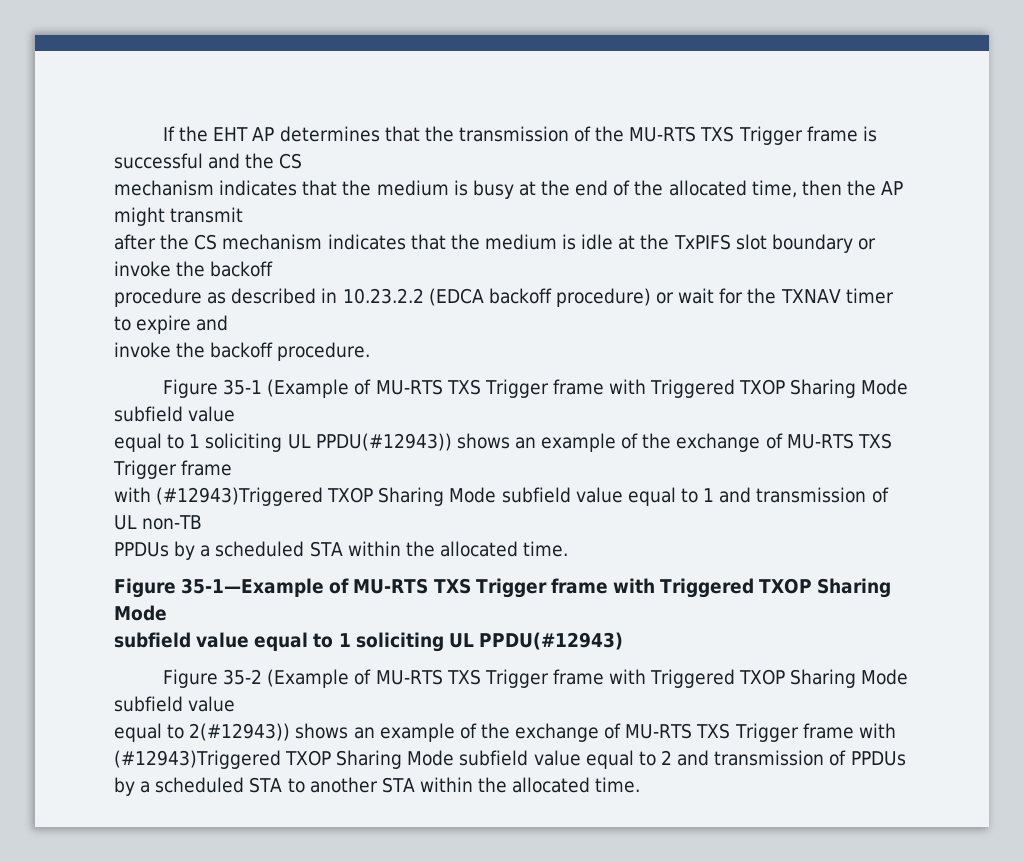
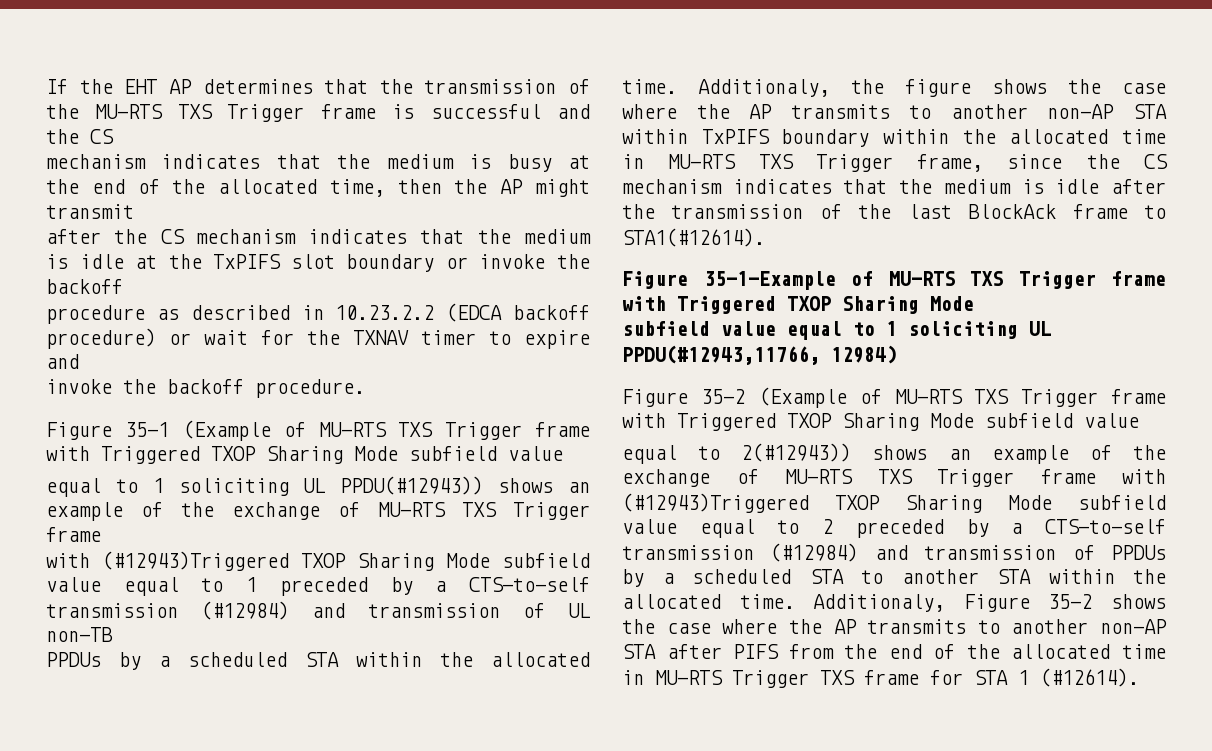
- with (#12943)Triggered TXOP Sharing Mode subfield value equal to 1 and transmission of UL non-TB
+ with (#12943)Triggered TXOP Sharing Mode subfield value equal to 1 preceded by a CTS-to-self transmission (#12984) and transmission of UL non-TB
+ Additionaly, the figure shows the case where the AP transmits to another non-AP STA within TxPIFS boundary within the allocated time in MU-RTS TXS Trigger frame, since the CS mechanism indicates that the medium is idle after the transmission of the last BlockAck frame to STA1(#12614).
- subfield value equal to 1 soliciting UL PPDU(#12943)
+ subfield value equal to 1 soliciting UL PPDU(#12943,11766, 12984)
- equal to 2(#12943)) shows an example of the exchange of MU-RTS TXS Trigger frame with (#12943)Triggered TXOP Sharing Mode subfield value equal to 2 and transmission of PPDUs by a scheduled STA to another STA within the allocated time.
+ equal to 2(#12943)) shows an example of the exchange of MU-RTS TXS Trigger frame with (#12943)Triggered TXOP Sharing Mode subfield value equal to 2 preceded by a CTS-to-self transmission (#12984) and transmission of PPDUs by a scheduled STA to another STA within the allocated time.
+ Additionaly, Figure 35-2 shows the case where the AP transmits to another non-AP STA after PIFS from the end of the allocated time in MU-RTS Trigger TXS frame for STA 1 (#12614).

